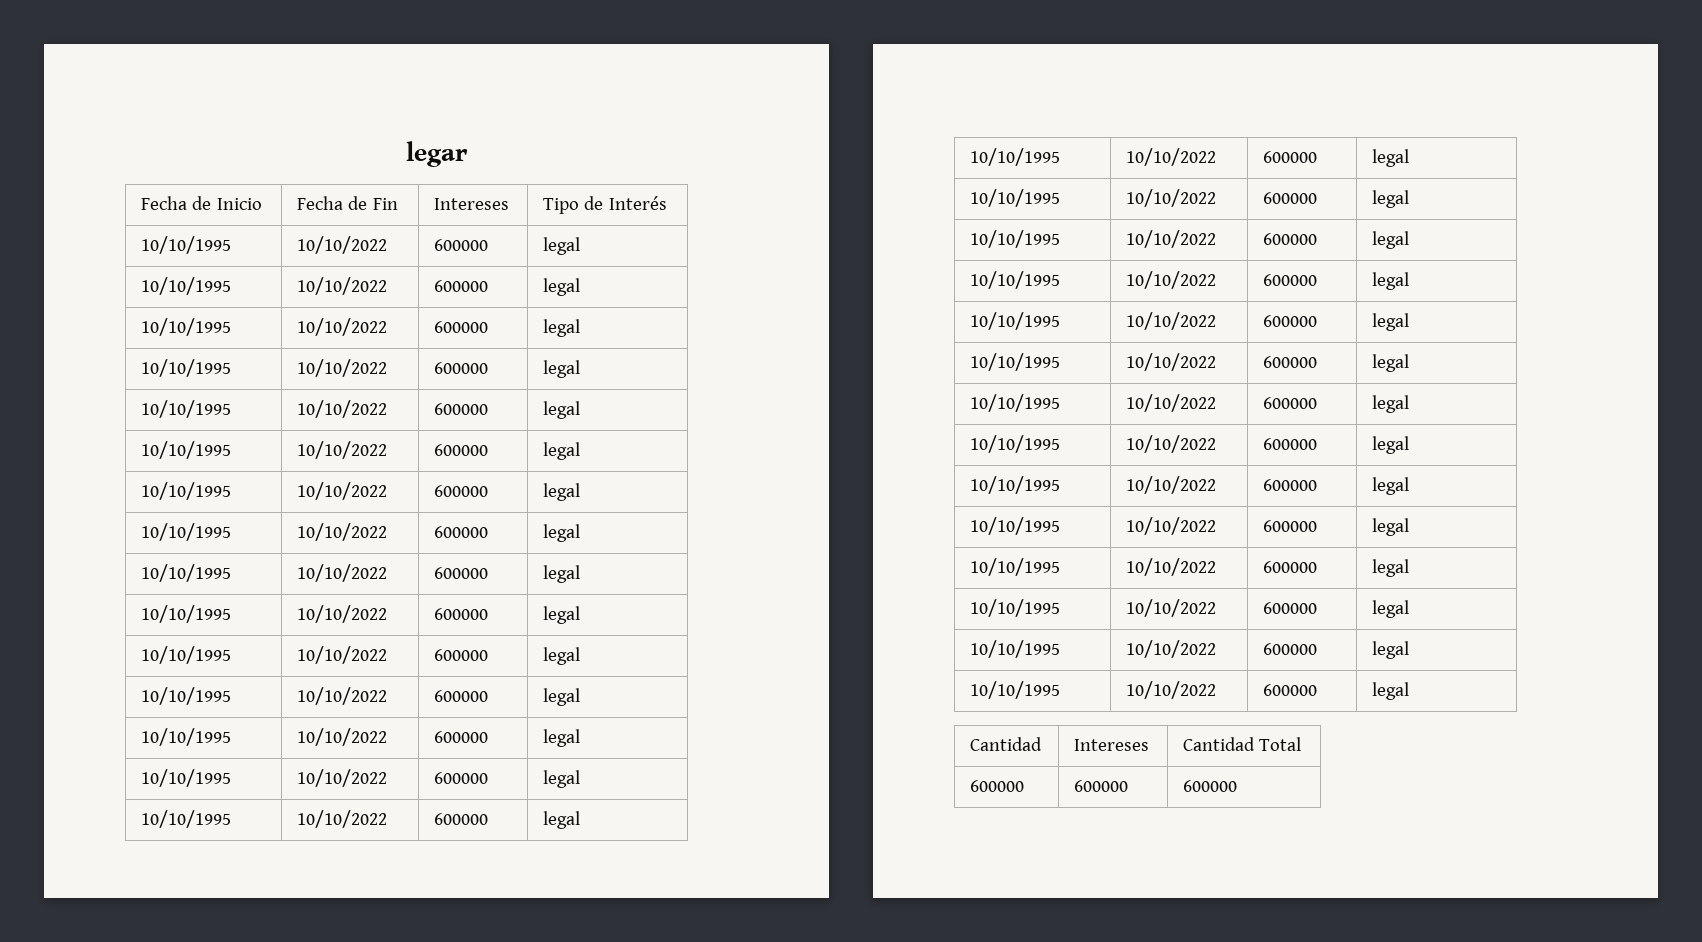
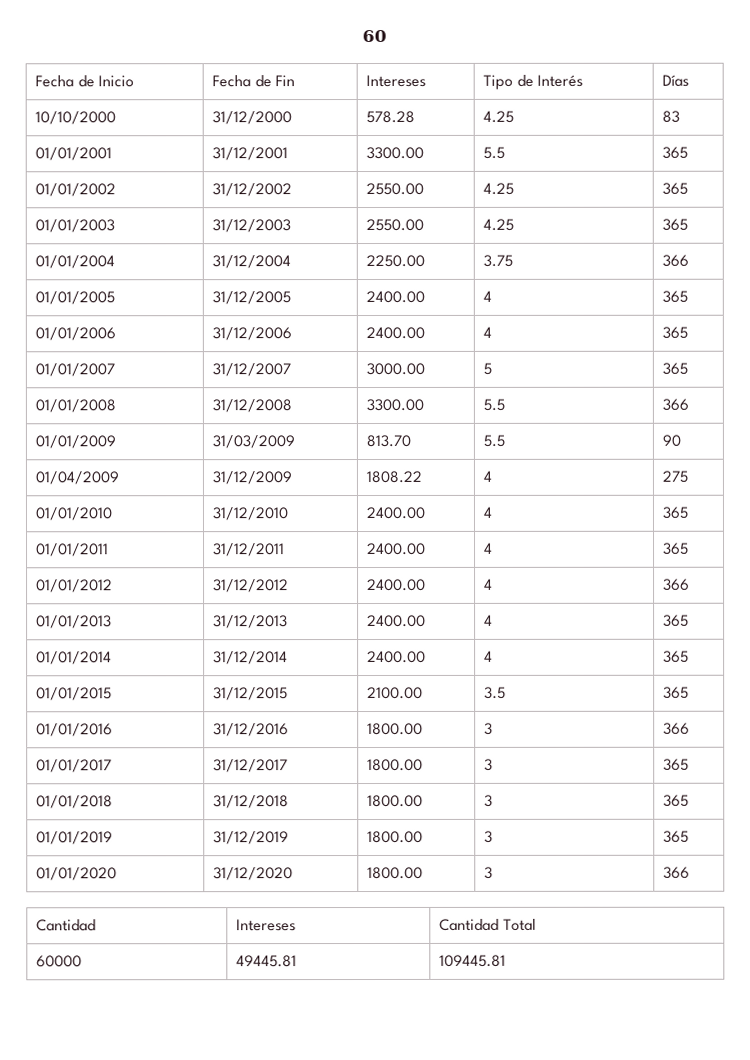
- legar
+ 60
- Fecha de Inicio | Fecha de Fin | Intereses | Tipo de Interés
- 10/10/1995 | 10/10/2022 | 600000 | legal
- 10/10/1995 | 10/10/2022 | 600000 | legal
- 10/10/1995 | 10/10/2022 | 600000 | legal
- 10/10/1995 | 10/10/2022 | 600000 | legal
- 10/10/1995 | 10/10/2022 | 600000 | legal
- 10/10/1995 | 10/10/2022 | 600000 | legal
- 10/10/1995 | 10/10/2022 | 600000 | legal
- 10/10/1995 | 10/10/2022 | 600000 | legal
- 10/10/1995 | 10/10/2022 | 600000 | legal
- 10/10/1995 | 10/10/2022 | 600000 | legal
- 10/10/1995 | 10/10/2022 | 600000 | legal
- 10/10/1995 | 10/10/2022 | 600000 | legal
- 10/10/1995 | 10/10/2022 | 600000 | legal
- 10/10/1995 | 10/10/2022 | 600000 | legal
- 10/10/1995 | 10/10/2022 | 600000 | legal
- 10/10/1995 | 10/10/2022 | 600000 | legal
- 10/10/1995 | 10/10/2022 | 600000 | legal
- 10/10/1995 | 10/10/2022 | 600000 | legal
- 10/10/1995 | 10/10/2022 | 600000 | legal
- 10/10/1995 | 10/10/2022 | 600000 | legal
- 10/10/1995 | 10/10/2022 | 600000 | legal
- 10/10/1995 | 10/10/2022 | 600000 | legal
- 10/10/1995 | 10/10/2022 | 600000 | legal
- 10/10/1995 | 10/10/2022 | 600000 | legal
- 10/10/1995 | 10/10/2022 | 600000 | legal
- 10/10/1995 | 10/10/2022 | 600000 | legal
- 10/10/1995 | 10/10/2022 | 600000 | legal
- 10/10/1995 | 10/10/2022 | 600000 | legal
- 10/10/1995 | 10/10/2022 | 600000 | legal
+ Fecha de Inicio | Fecha de Fin | Intereses | Tipo de Interés | Días
+ 10/10/2000 | 31/12/2000 | 578.28 | 4.25 | 83
+ 01/01/2001 | 31/12/2001 | 3300.00 | 5.5 | 365
+ 01/01/2002 | 31/12/2002 | 2550.00 | 4.25 | 365
+ 01/01/2003 | 31/12/2003 | 2550.00 | 4.25 | 365
+ 01/01/2004 | 31/12/2004 | 2250.00 | 3.75 | 366
+ 01/01/2005 | 31/12/2005 | 2400.00 | 4 | 365
+ 01/01/2006 | 31/12/2006 | 2400.00 | 4 | 365
+ 01/01/2007 | 31/12/2007 | 3000.00 | 5 | 365
+ 01/01/2008 | 31/12/2008 | 3300.00 | 5.5 | 366
+ 01/01/2009 | 31/03/2009 | 813.70 | 5.5 | 90
+ 01/04/2009 | 31/12/2009 | 1808.22 | 4 | 275
+ 01/01/2010 | 31/12/2010 | 2400.00 | 4 | 365
+ 01/01/2011 | 31/12/2011 | 2400.00 | 4 | 365
+ 01/01/2012 | 31/12/2012 | 2400.00 | 4 | 366
+ 01/01/2013 | 31/12/2013 | 2400.00 | 4 | 365
+ 01/01/2014 | 31/12/2014 | 2400.00 | 4 | 365
+ 01/01/2015 | 31/12/2015 | 2100.00 | 3.5 | 365
+ 01/01/2016 | 31/12/2016 | 1800.00 | 3 | 366
+ 01/01/2017 | 31/12/2017 | 1800.00 | 3 | 365
+ 01/01/2018 | 31/12/2018 | 1800.00 | 3 | 365
+ 01/01/2019 | 31/12/2019 | 1800.00 | 3 | 365
+ 01/01/2020 | 31/12/2020 | 1800.00 | 3 | 366
- 600000 | 600000 | 600000
+ 60000 | 49445.81 | 109445.81

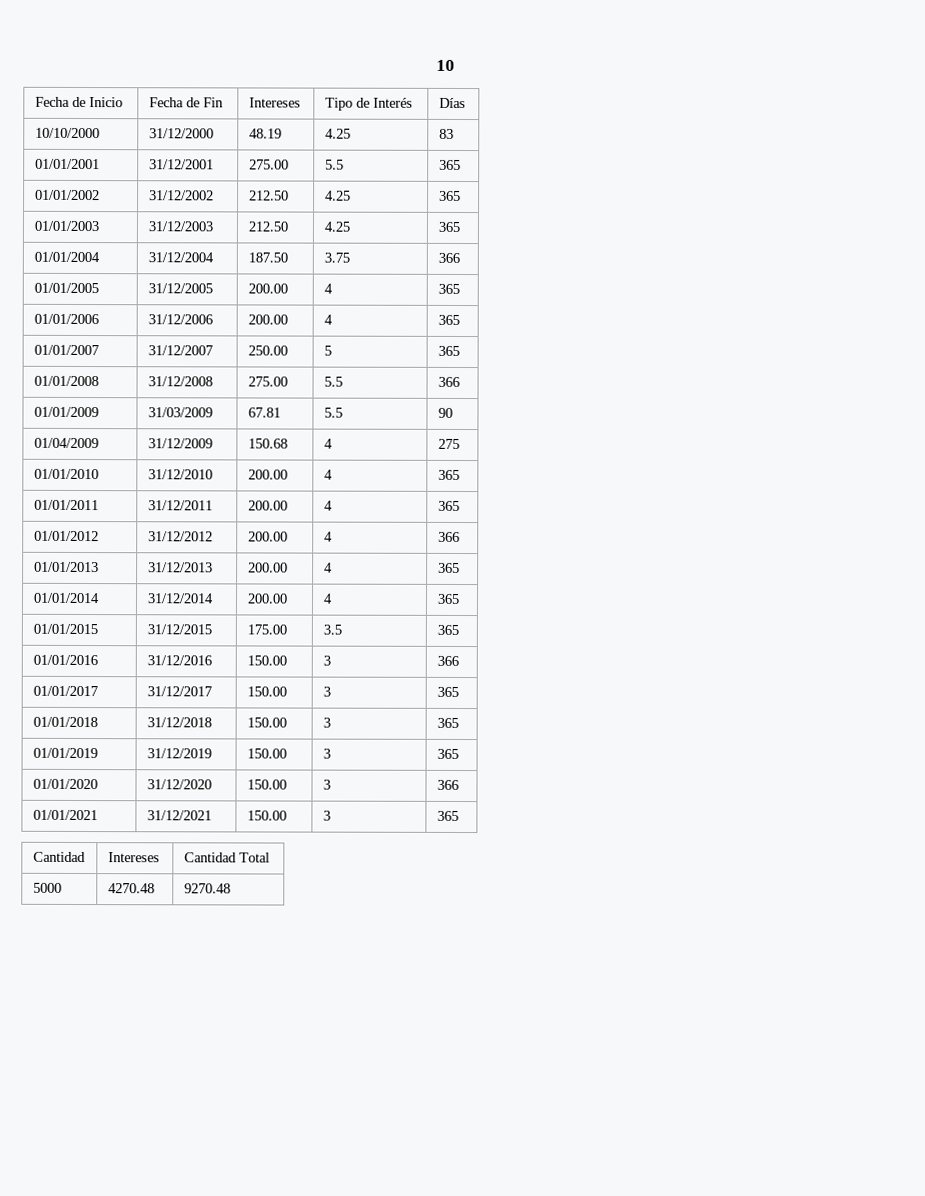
- 60
+ 10
- 10/10/2000 | 31/12/2000 | 578.28 | 4.25 | 83
+ 10/10/2000 | 31/12/2000 | 48.19 | 4.25 | 83
- 01/01/2001 | 31/12/2001 | 3300.00 | 5.5 | 365
+ 01/01/2001 | 31/12/2001 | 275.00 | 5.5 | 365
- 01/01/2002 | 31/12/2002 | 2550.00 | 4.25 | 365
+ 01/01/2002 | 31/12/2002 | 212.50 | 4.25 | 365
- 01/01/2003 | 31/12/2003 | 2550.00 | 4.25 | 365
+ 01/01/2003 | 31/12/2003 | 212.50 | 4.25 | 365
- 01/01/2004 | 31/12/2004 | 2250.00 | 3.75 | 366
+ 01/01/2004 | 31/12/2004 | 187.50 | 3.75 | 366
- 01/01/2005 | 31/12/2005 | 2400.00 | 4 | 365
+ 01/01/2005 | 31/12/2005 | 200.00 | 4 | 365
- 01/01/2006 | 31/12/2006 | 2400.00 | 4 | 365
+ 01/01/2006 | 31/12/2006 | 200.00 | 4 | 365
- 01/01/2007 | 31/12/2007 | 3000.00 | 5 | 365
+ 01/01/2007 | 31/12/2007 | 250.00 | 5 | 365
- 01/01/2008 | 31/12/2008 | 3300.00 | 5.5 | 366
+ 01/01/2008 | 31/12/2008 | 275.00 | 5.5 | 366
- 01/01/2009 | 31/03/2009 | 813.70 | 5.5 | 90
+ 01/01/2009 | 31/03/2009 | 67.81 | 5.5 | 90
- 01/04/2009 | 31/12/2009 | 1808.22 | 4 | 275
+ 01/04/2009 | 31/12/2009 | 150.68 | 4 | 275
- 01/01/2010 | 31/12/2010 | 2400.00 | 4 | 365
+ 01/01/2010 | 31/12/2010 | 200.00 | 4 | 365
- 01/01/2011 | 31/12/2011 | 2400.00 | 4 | 365
+ 01/01/2011 | 31/12/2011 | 200.00 | 4 | 365
- 01/01/2012 | 31/12/2012 | 2400.00 | 4 | 366
+ 01/01/2012 | 31/12/2012 | 200.00 | 4 | 366
- 01/01/2013 | 31/12/2013 | 2400.00 | 4 | 365
+ 01/01/2013 | 31/12/2013 | 200.00 | 4 | 365
- 01/01/2014 | 31/12/2014 | 2400.00 | 4 | 365
+ 01/01/2014 | 31/12/2014 | 200.00 | 4 | 365
- 01/01/2015 | 31/12/2015 | 2100.00 | 3.5 | 365
+ 01/01/2015 | 31/12/2015 | 175.00 | 3.5 | 365
- 01/01/2016 | 31/12/2016 | 1800.00 | 3 | 366
+ 01/01/2016 | 31/12/2016 | 150.00 | 3 | 366
- 01/01/2017 | 31/12/2017 | 1800.00 | 3 | 365
+ 01/01/2017 | 31/12/2017 | 150.00 | 3 | 365
- 01/01/2018 | 31/12/2018 | 1800.00 | 3 | 365
+ 01/01/2018 | 31/12/2018 | 150.00 | 3 | 365
- 01/01/2019 | 31/12/2019 | 1800.00 | 3 | 365
+ 01/01/2019 | 31/12/2019 | 150.00 | 3 | 365
- 01/01/2020 | 31/12/2020 | 1800.00 | 3 | 366
+ 01/01/2020 | 31/12/2020 | 150.00 | 3 | 366
+ 01/01/2021 | 31/12/2021 | 150.00 | 3 | 365
- 60000 | 49445.81 | 109445.81
+ 5000 | 4270.48 | 9270.48

